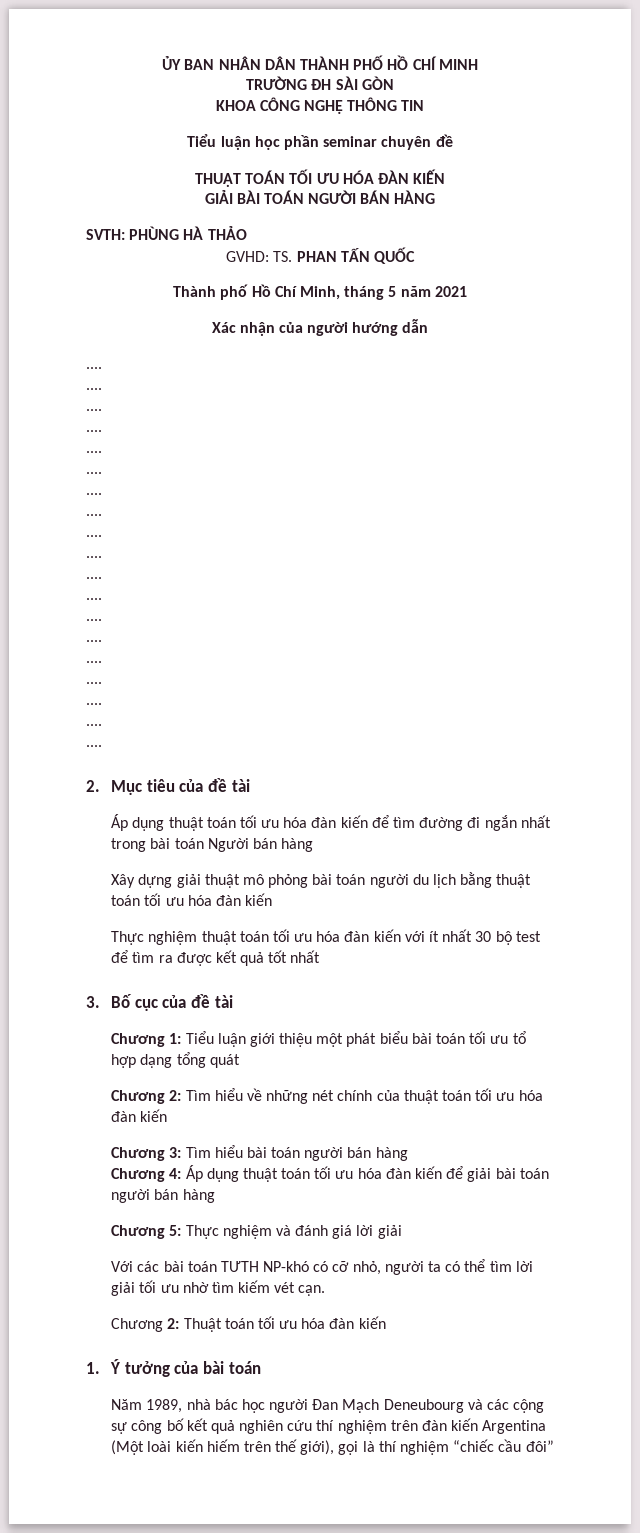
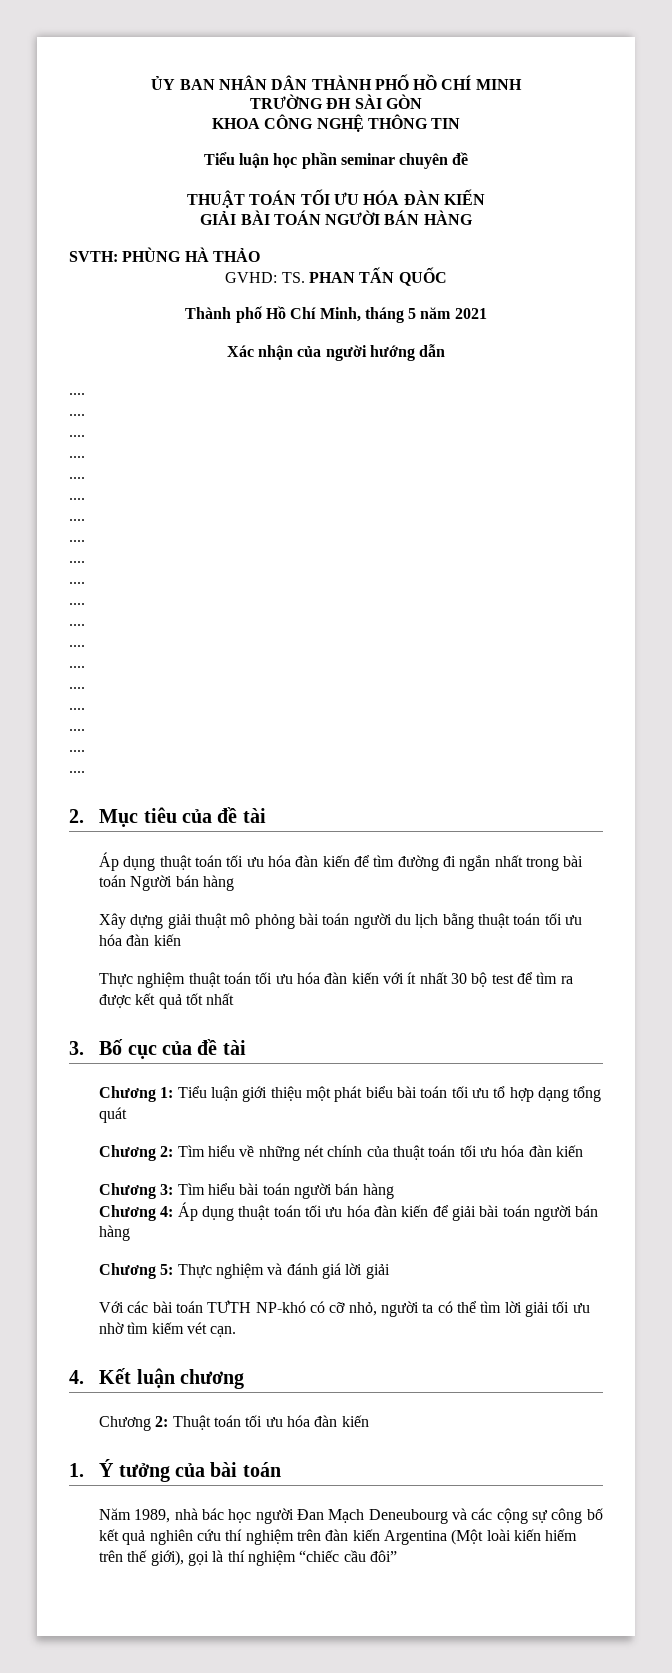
+ 4. Kết luận chương

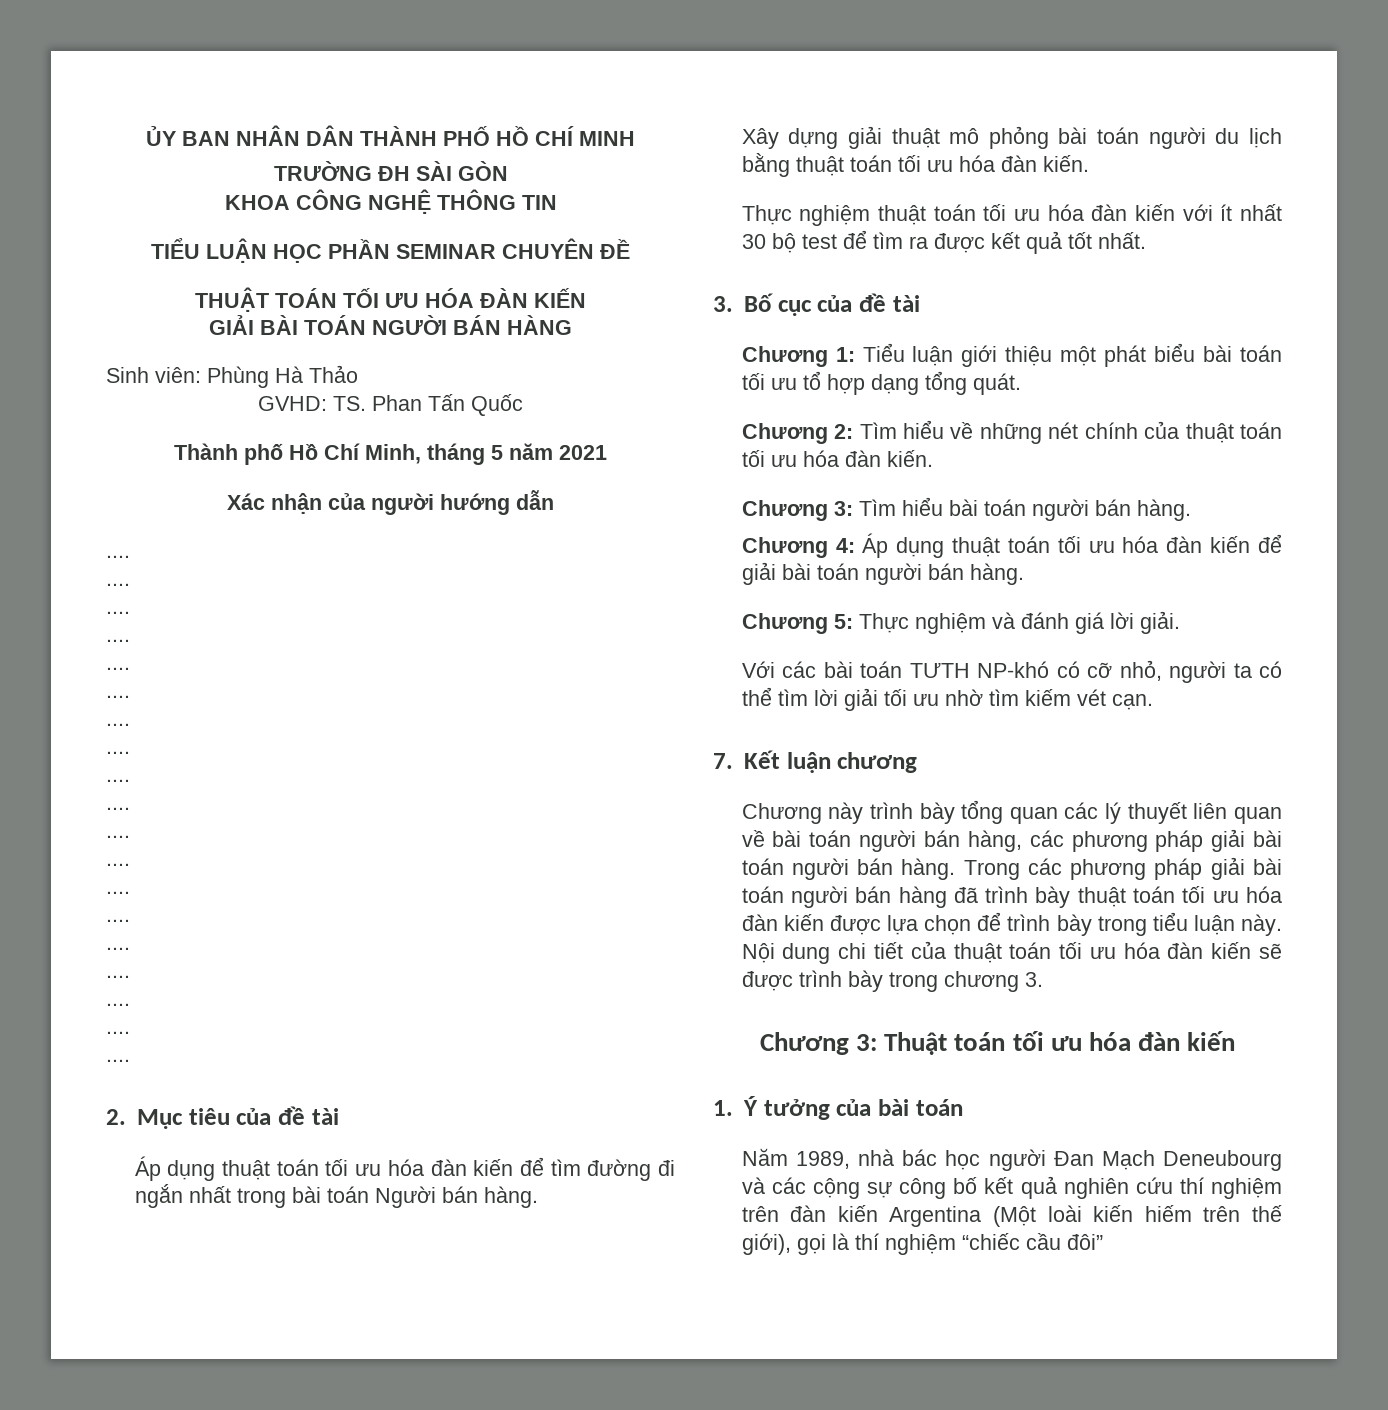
- Tiểu luận học phần seminar chuyên đề
+ TIỂU LUẬN HỌC PHẦN SEMINAR CHUYÊN ĐỀ
- SVTH: PHÙNG HÀ THẢO
+ Sinh viên: Phùng Hà Thảo
- GVHD: TS. PHAN TẤN QUỐC
+ GVHD: TS. Phan Tấn Quốc
- Áp dụng thuật toán tối ưu hóa đàn kiến để tìm đường đi ngắn nhất trong bài toán Người bán hàng
+ Áp dụng thuật toán tối ưu hóa đàn kiến để tìm đường đi ngắn nhất trong bài toán Người bán hàng.
- Xây dựng giải thuật mô phỏng bài toán người du lịch bằng thuật toán tối ưu hóa đàn kiến
+ Xây dựng giải thuật mô phỏng bài toán người du lịch bằng thuật toán tối ưu hóa đàn kiến.
- Thực nghiệm thuật toán tối ưu hóa đàn kiến với ít nhất 30 bộ test để tìm ra được kết quả tốt nhất
+ Thực nghiệm thuật toán tối ưu hóa đàn kiến với ít nhất 30 bộ test để tìm ra được kết quả tốt nhất.
- Chương 1: Tiểu luận giới thiệu một phát biểu bài toán tối ưu tổ hợp dạng tổng quát
+ Chương 1: Tiểu luận giới thiệu một phát biểu bài toán tối ưu tổ hợp dạng tổng quát.
- Chương 2: Tìm hiểu về những nét chính của thuật toán tối ưu hóa đàn kiến
+ Chương 2: Tìm hiểu về những nét chính của thuật toán tối ưu hóa đàn kiến.
- Chương 3: Tìm hiểu bài toán người bán hàng
+ Chương 3: Tìm hiểu bài toán người bán hàng.
- Chương 4: Áp dụng thuật toán tối ưu hóa đàn kiến để giải bài toán người bán hàng
+ Chương 4: Áp dụng thuật toán tối ưu hóa đàn kiến để giải bài toán người bán hàng.
- Chương 5: Thực nghiệm và đánh giá lời giải
+ Chương 5: Thực nghiệm và đánh giá lời giải.
- 4. Kết luận chương
+ 7. Kết luận chương
- Chương 2: Thuật toán tối ưu hóa đàn kiến
+ Chương này trình bày tổng quan các lý thuyết liên quan về bài toán người bán hàng, các phương pháp giải bài toán người bán hàng. Trong các phương pháp giải bài toán người bán hàng đã trình bày thuật toán tối ưu hóa đàn kiến được lựa chọn để trình bày trong tiểu luận này. Nội dung chi tiết của thuật toán tối ưu hóa đàn kiến sẽ được trình bày trong chương 3.
+ Chương 3: Thuật toán tối ưu hóa đàn kiến

